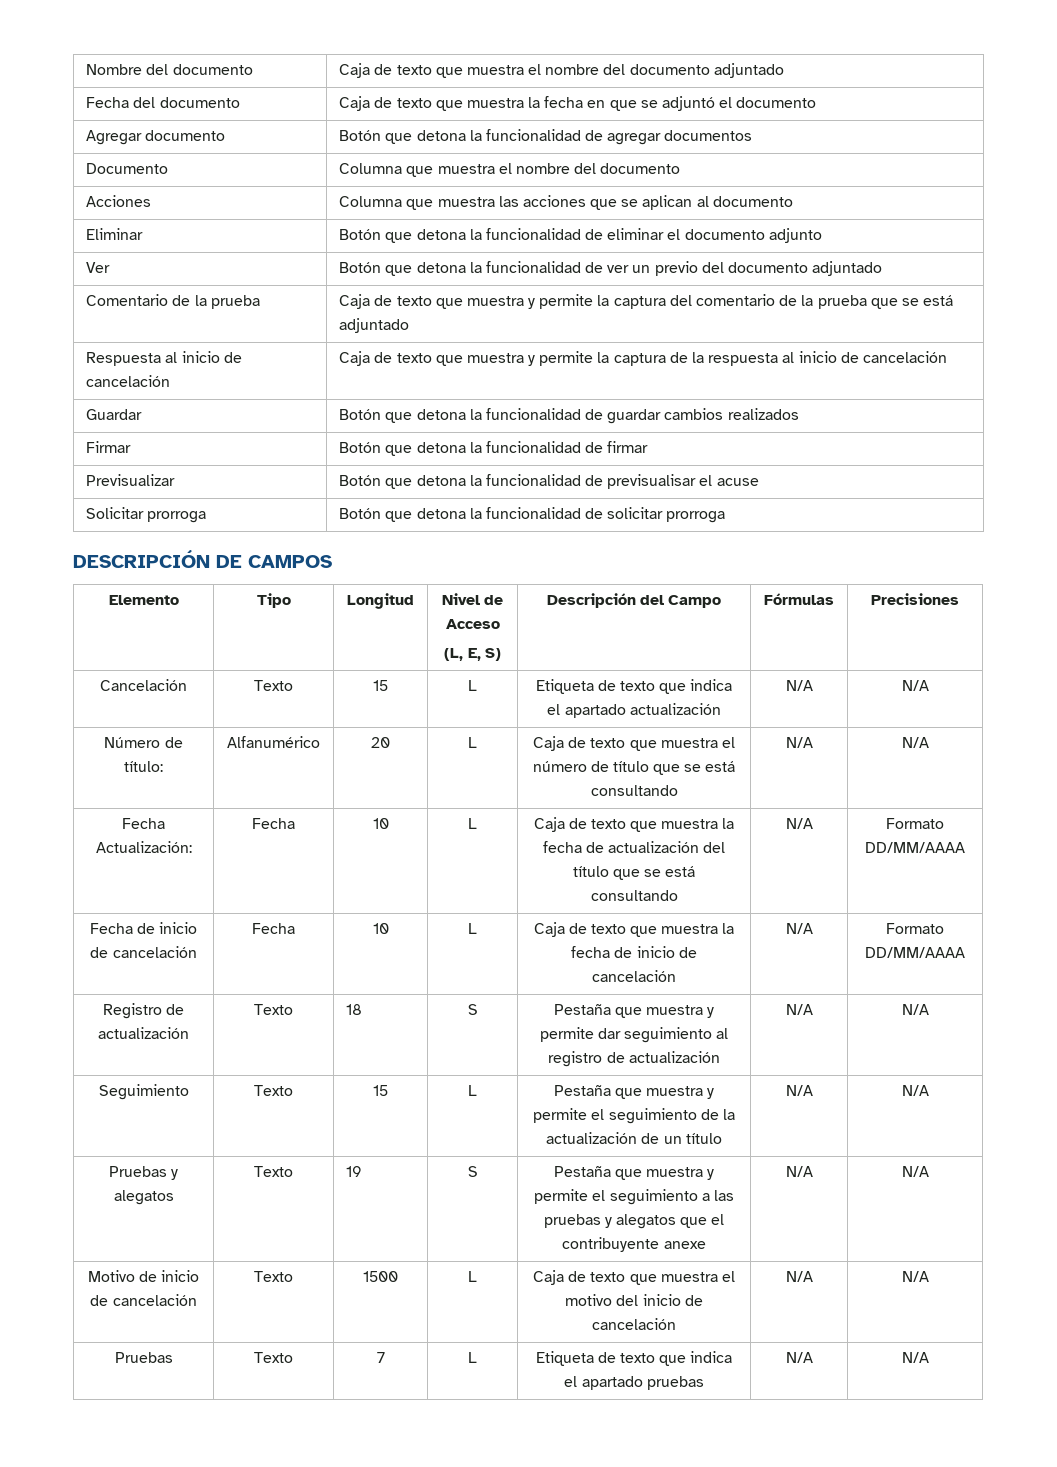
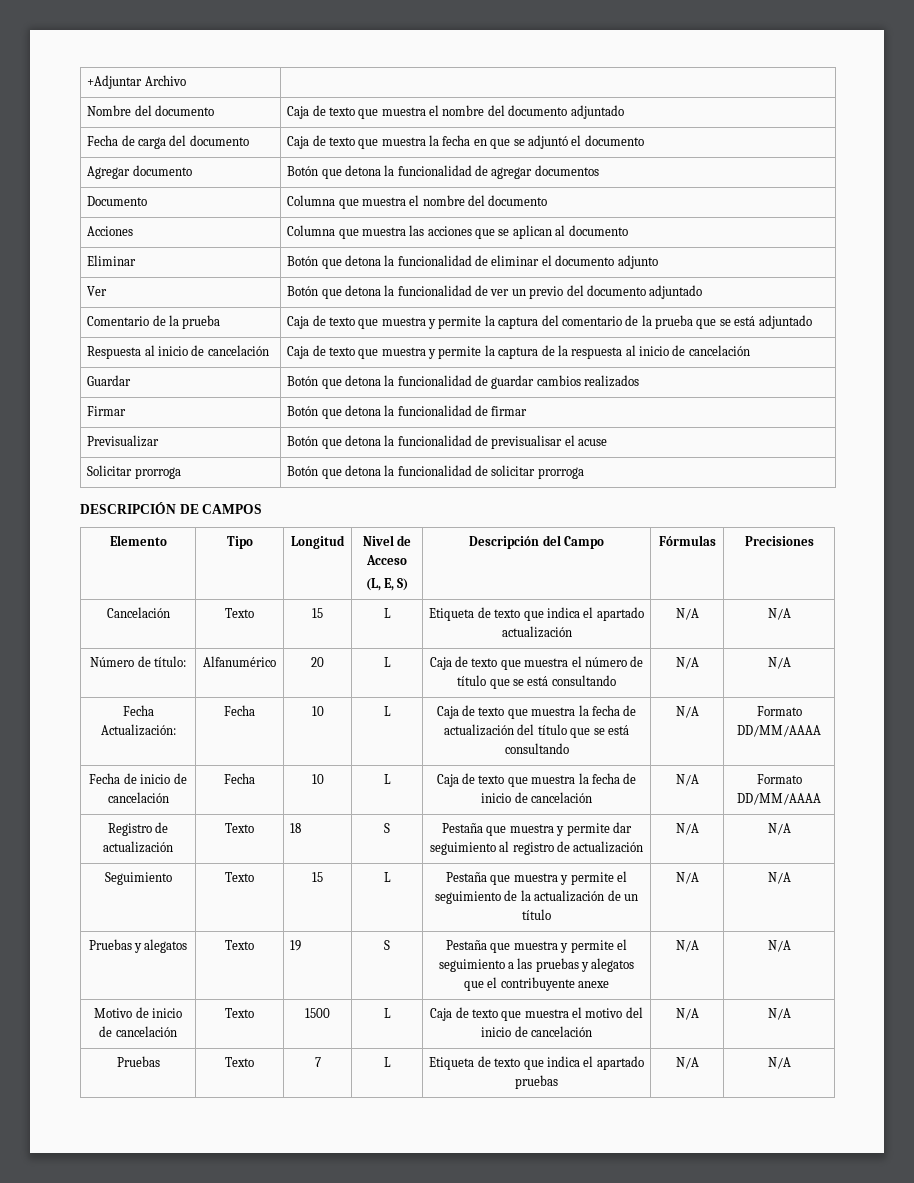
+ +Adjuntar Archivo |
- Fecha del documento | Caja de texto que muestra la fecha en que se adjuntó el documento
+ Fecha de carga del documento | Caja de texto que muestra la fecha en que se adjuntó el documento

